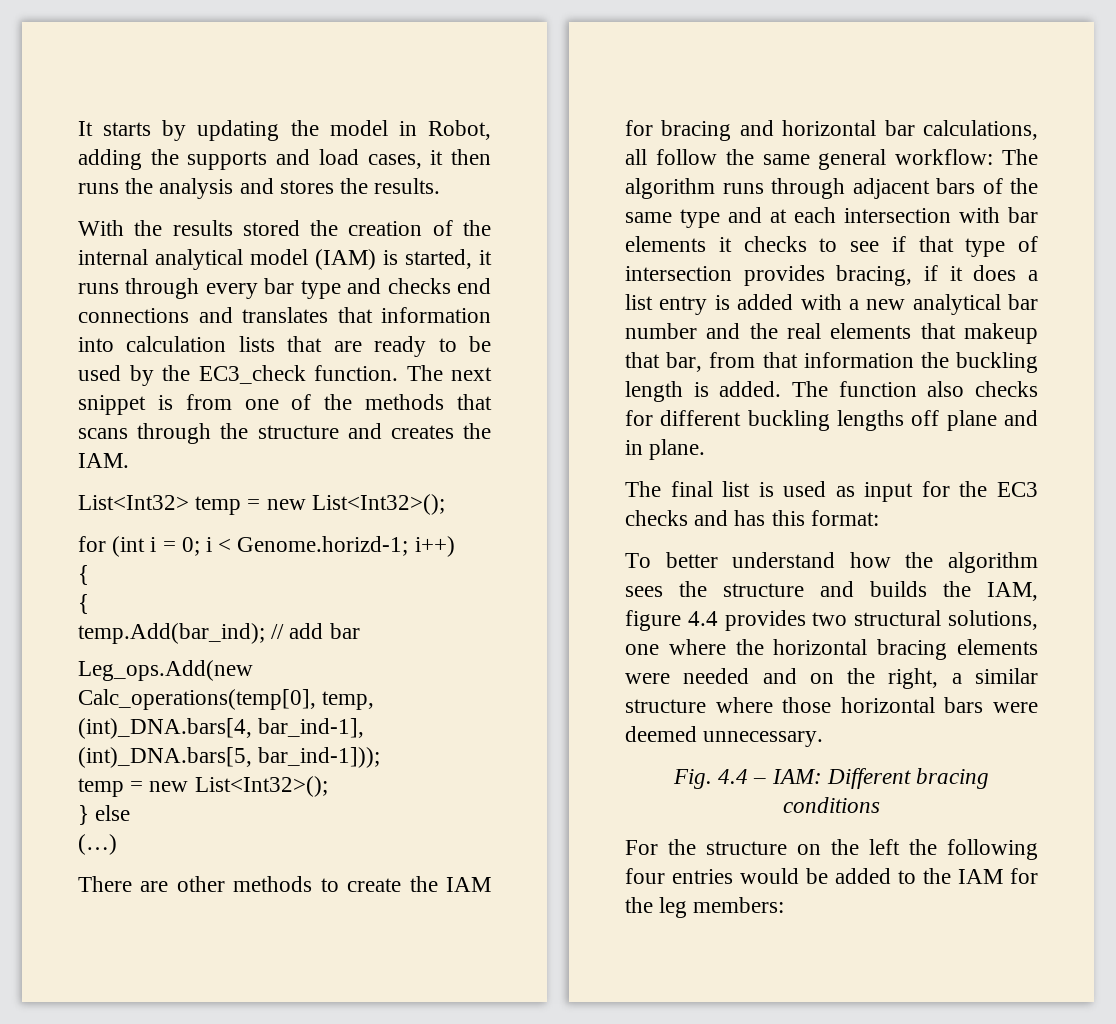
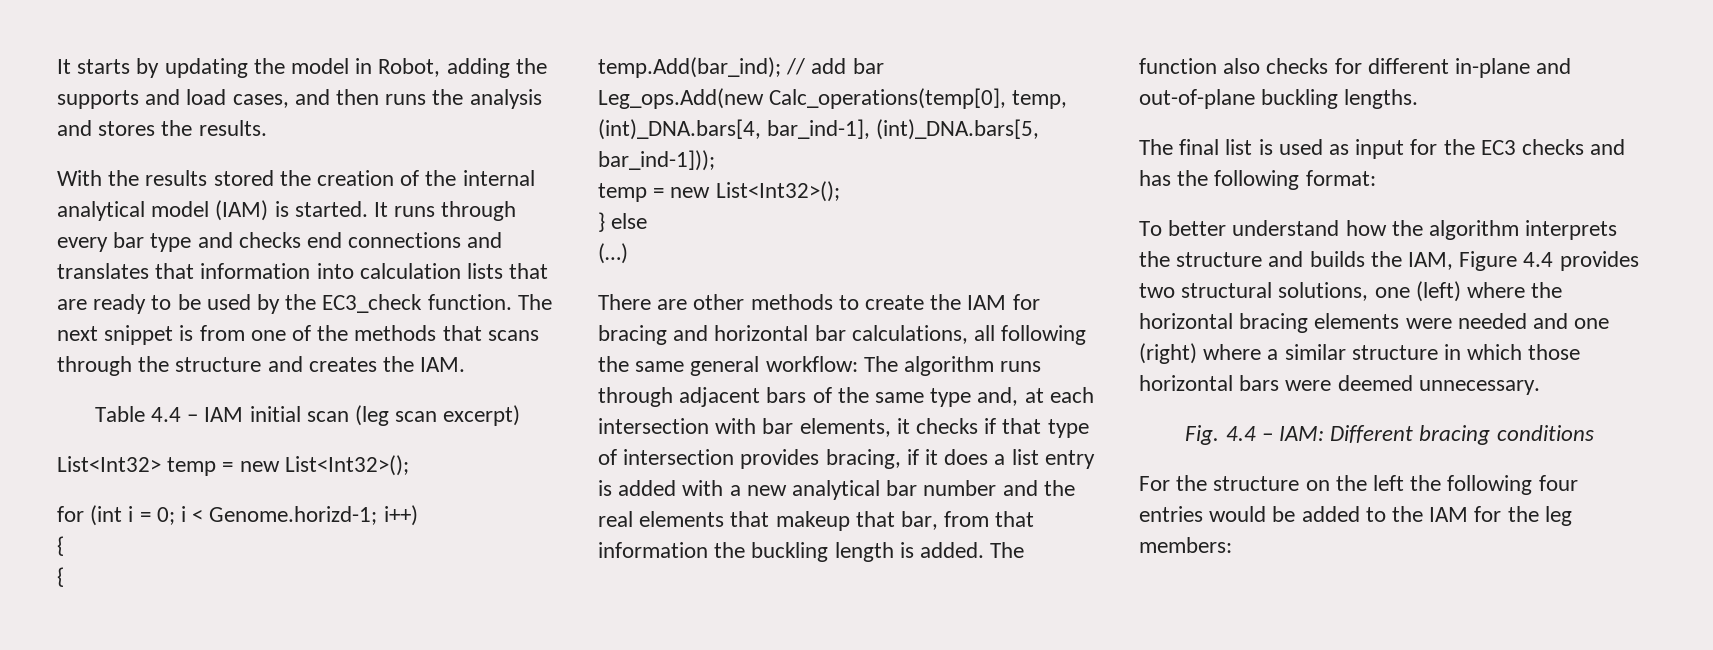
- It starts by updating the model in Robot, adding the supports and load cases, it then runs the analysis and stores the results.
+ It starts by updating the model in Robot, adding the supports and load cases, and then runs the analysis and stores the results.
- With the results stored the creation of the internal analytical model (IAM) is started, it runs through every bar type and checks end connections and translates that information into calculation lists that are ready to be used by the EC3_check function.
+ With the results stored the creation of the internal analytical model (IAM) is started. It runs through every bar type and checks end connections and translates that information into calculation lists that are ready to be used by the EC3_check function.
+ Table 4.4 – IAM initial scan (leg scan excerpt)
- There are other methods to create the IAM for bracing and horizontal bar calculations, all follow the same general workflow:
+ There are other methods to create the IAM for bracing and horizontal bar calculations, all following the same general workflow:
- The algorithm runs through adjacent bars of the same type and at each intersection with bar elements it checks to see if that type of intersection provides bracing, if it does a list entry is added with a new analytical bar number and the real elements that makeup that bar, from that information the buckling length is added.
+ The algorithm runs through adjacent bars of the same type and, at each intersection with bar elements, it checks if that type of intersection provides bracing, if it does a list entry is added with a new analytical bar number and the real elements that makeup that bar, from that information the buckling length is added.
- The function also checks for different buckling lengths off plane and in plane.
+ The function also checks for different in-plane and out-of-plane buckling lengths.
- The final list is used as input for the EC3 checks and has this format:
+ The final list is used as input for the EC3 checks and has the following format:
- To better understand how the algorithm sees the structure and builds the IAM, figure 4.4 provides two structural solutions, one where the horizontal bracing elements were needed and on the right, a similar structure where those horizontal bars were deemed unnecessary.
+ To better understand how the algorithm interprets the structure and builds the IAM, Figure 4.4 provides two structural solutions, one (left) where the horizontal bracing elements were needed and one (right) where a similar structure in which those horizontal bars were deemed unnecessary.

